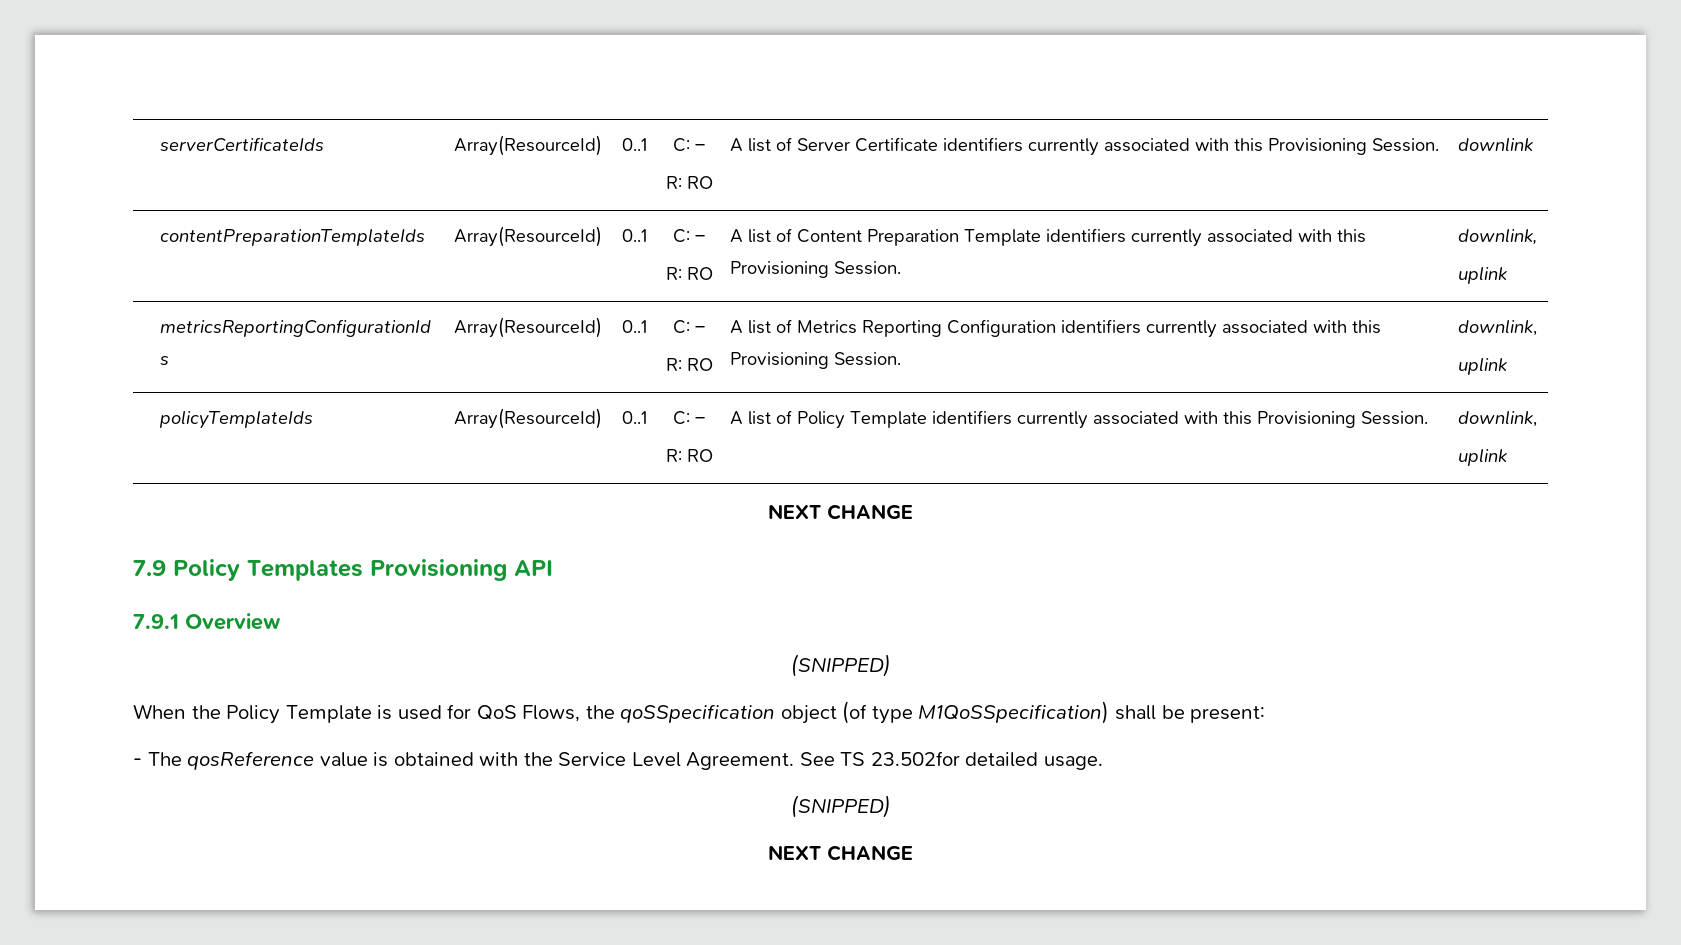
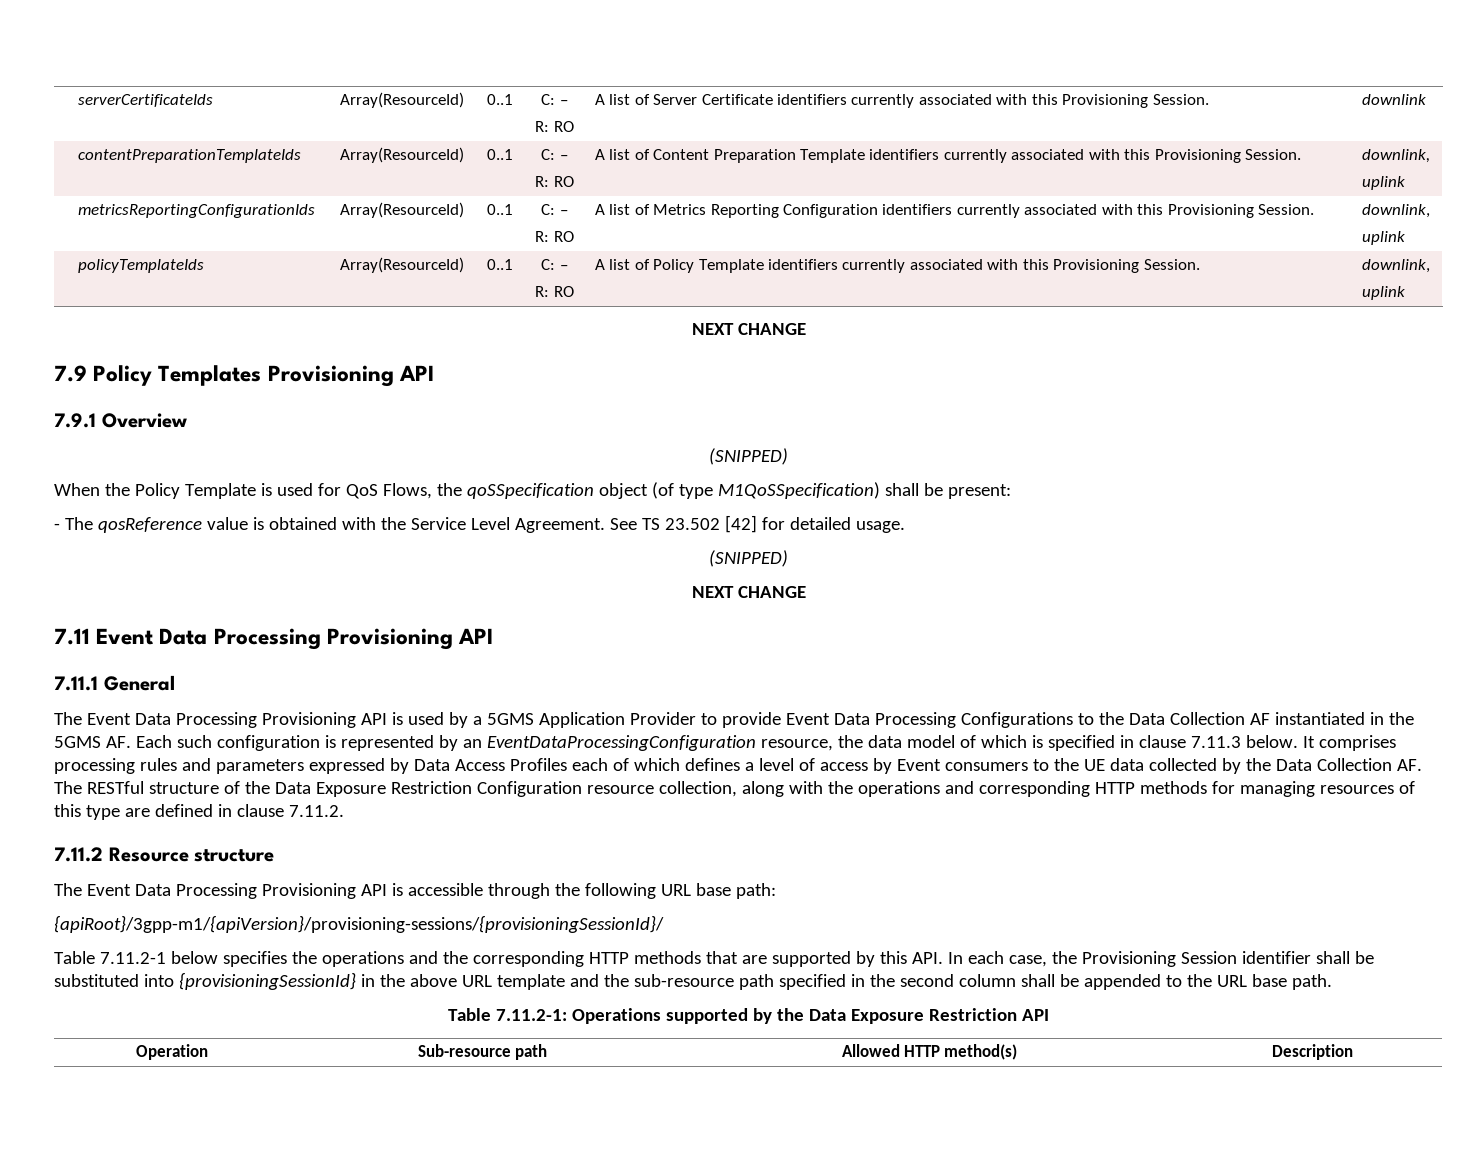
- See TS 23.502for detailed usage.
+ See TS 23.502 [42] for detailed usage.
+ 7.11 Event Data Processing Provisioning API
+ 7.11.1 General
+ The Event Data Processing Provisioning API is used by a 5GMS Application Provider to provide Event Data Processing Configurations to the Data Collection AF instantiated in the 5GMS AF. Each such configuration is represented by an EventDataProcessingConfiguration resource, the data model of which is specified in clause 7.11.3 below. It comprises processing rules and parameters expressed by Data Access Profiles each of which defines a level of access by Event consumers to the UE data collected by the Data Collection AF. The RESTful structure of the Data Exposure Restriction Configuration resource collection, along with the operations and corresponding HTTP methods for managing resources of this type are defined in clause 7.11.2.
+ 7.11.2 Resource structure
+ The Event Data Processing Provisioning API is accessible through the following URL base path:
+ {apiRoot}/3gpp-m1/{apiVersion}/provisioning-sessions/{provisioningSessionId}/
+ Table 7.11.2-1 below specifies the operations and the corresponding HTTP methods that are supported by this API. In each case, the Provisioning Session identifier shall be substituted into {provisioningSessionId} in the above URL template and the sub-resource path specified in the second column shall be appended to the URL base path.
+ Table 7.11.2-1: Operations supported by the Data Exposure Restriction API
+ Operation | Sub-resource path | Allowed HTTP method(s) | Description

